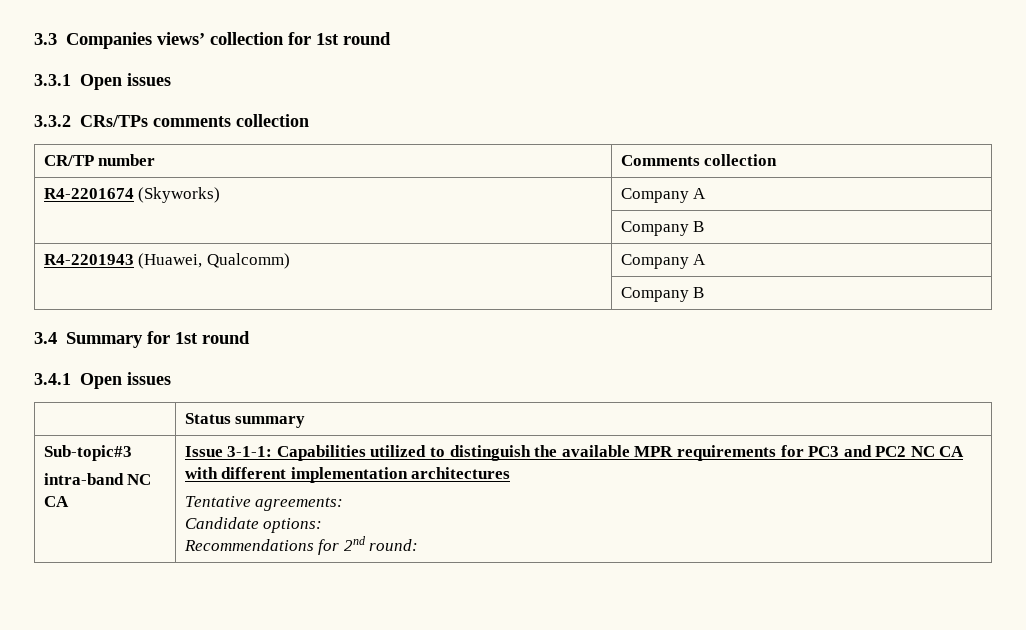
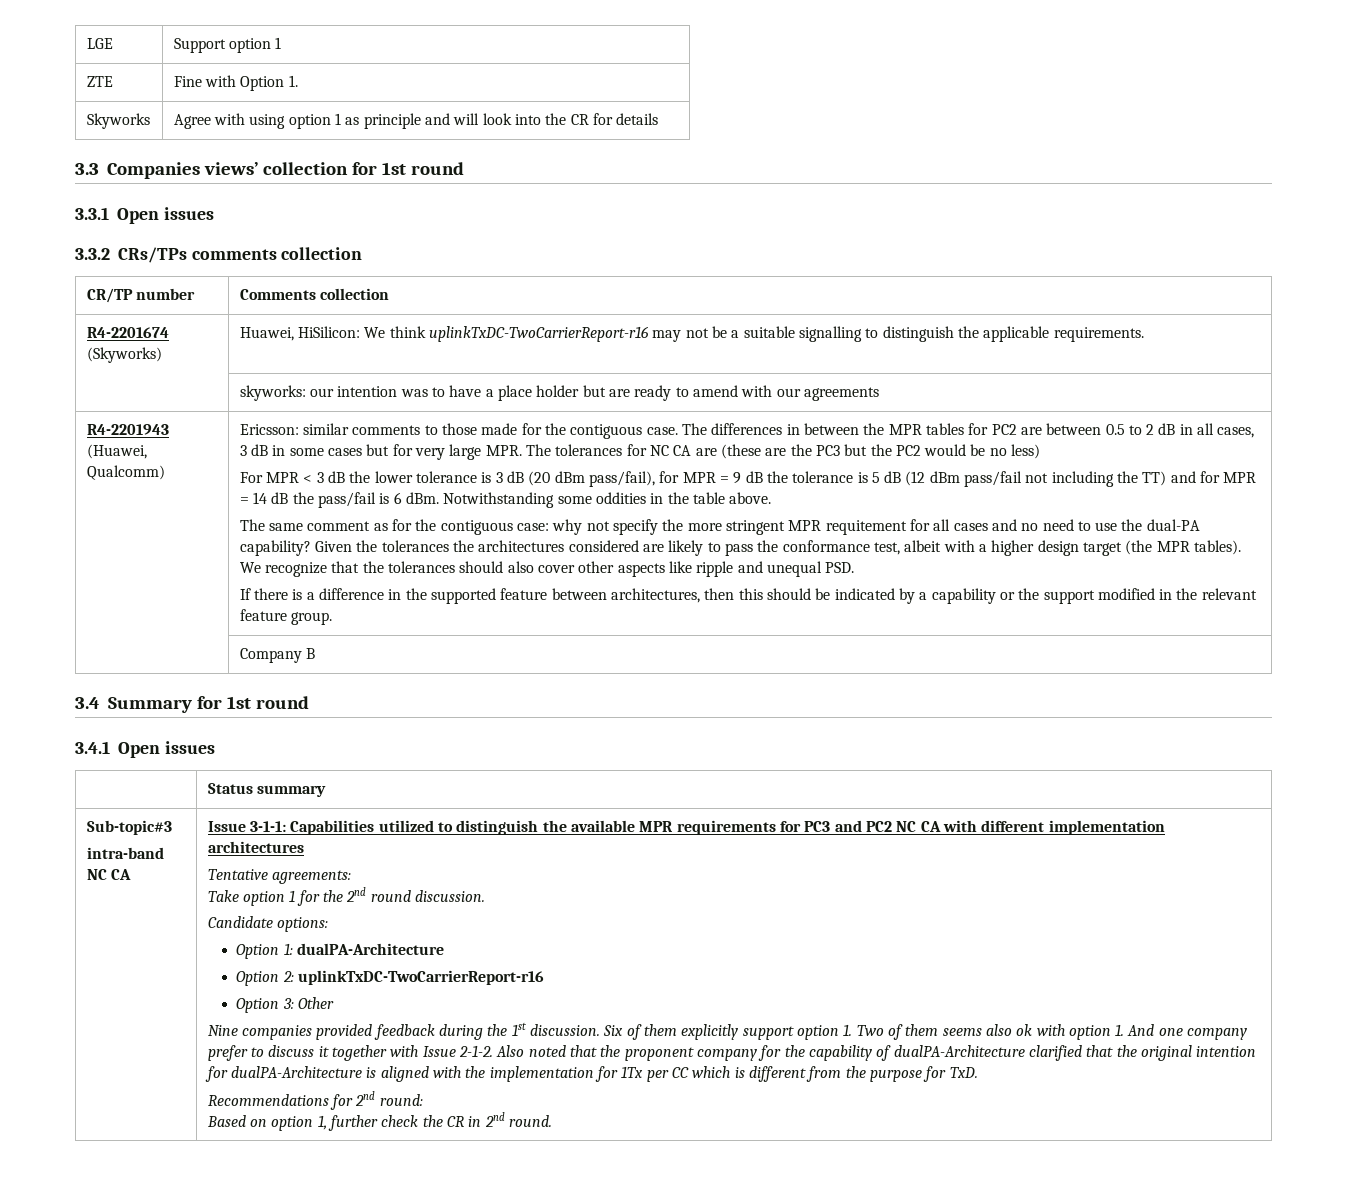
+ LGE | Support option 1
+ ZTE | Fine with Option 1.
+ Skyworks | Agree with using option 1 as principle and will look into the CR for details
- R4-2201674 (Skyworks) | Company A
- | Company B
- R4-2201943 (Huawei, Qualcomm) | Company A
+ R4-2201674 (Skyworks) | Huawei, HiSilicon: We think uplinkTxDC-TwoCarrierReport-r16 may not be a suitable signalling to distinguish the applicable requirements.
+ | skyworks: our intention was to have a place holder but are ready to amend with our agreements
+ R4-2201943 (Huawei, Qualcomm) | Ericsson: similar comments to those made for the contiguous case. The differences in between the MPR tables for PC2 are between 0.5 to 2 dB in all cases, 3 dB in some cases but for very large MPR. The tolerances for NC CA are (these are the PC3 but the PC2 would be no less)
+ For MPR < 3 dB the lower tolerance is 3 dB (20 dBm pass/fail), for MPR = 9 dB the tolerance is 5 dB (12 dBm pass/fail not including the TT) and for MPR = 14 dB the pass/fail is 6 dBm. Notwithstanding some oddities in the table above.
+ The same comment as for the contiguous case: why not specify the more stringent MPR requitement for all cases and no need to use the dual-PA capability? Given the tolerances the architectures considered are likely to pass the conformance test, albeit with a higher design target (the MPR tables). We recognize that the tolerances should also cover other aspects like ripple and unequal PSD.
+ If there is a difference in the supported feature between architectures, then this should be indicated by a capability or the support modified in the relevant feature group.
+ Take option 1 for the 2nd round discussion.
  Candidate options:
+ Option 1: dualPA-Architecture
+ Option 2: uplinkTxDC-TwoCarrierReport-r16
+ Option 3: Other
+ Nine companies provided feedback during the 1st discussion. Six of them explicitly support option 1. Two of them seems also ok with option 1. And one company prefer to discuss it together with Issue 2-1-2. Also noted that the proponent company for the capability of dualPA-Architecture clarified that the original intention for dualPA-Architecture is aligned with the implementation for 1Tx per CC which is different from the purpose for TxD.
  Recommendations for 2nd round:
+ Based on option 1, further check the CR in 2nd round.

